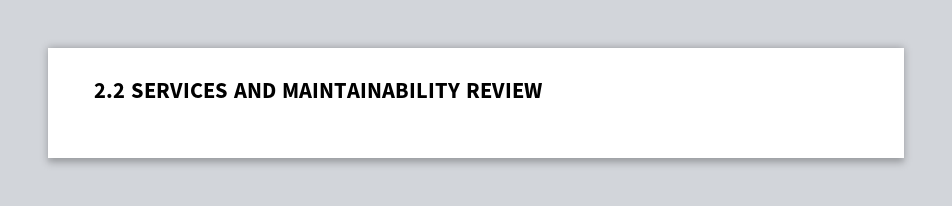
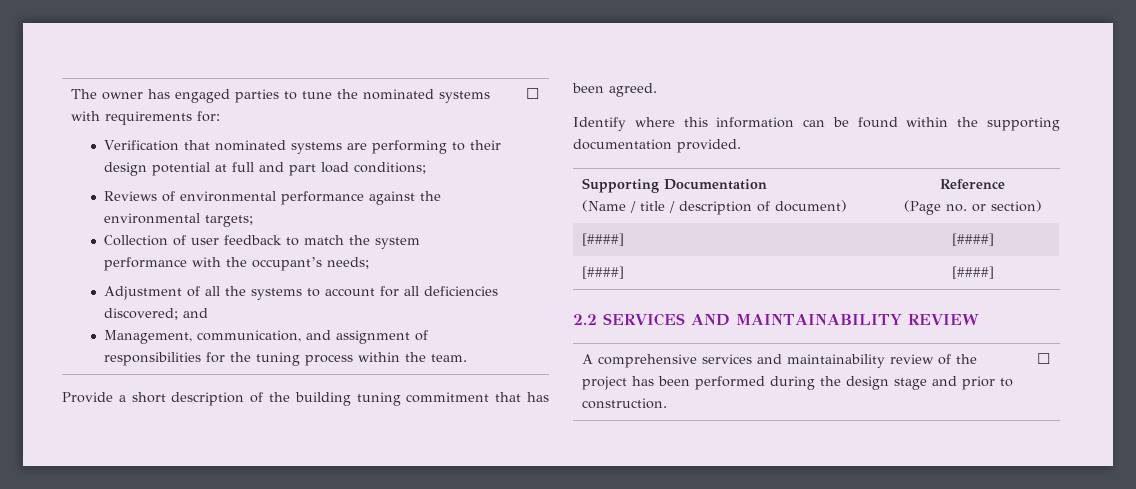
+ The owner has engaged parties to tune the nominated systems with requirements for:
+ Verification that nominated systems are performing to their design potential at full and part load conditions;
+ Reviews of environmental performance against the environmental targets;
+ Collection of user feedback to match the system performance with the occupant’s needs;
+ Adjustment of all the systems to account for all deficiencies discovered; and
+ Management, communication, and assignment of responsibilities for the tuning process within the team. | ☐
+ Provide a short description of the building tuning commitment that has been agreed.
+ Identify where this information can be found within the supporting documentation provided.
+ Supporting Documentation
+ (Name / title / description of document) | Reference
+ (Page no. or section)
+ [####] | [####]
+ [####] | [####]
+ A comprehensive services and maintainability review of the project has been performed during the design stage and prior to construction. | ☐

